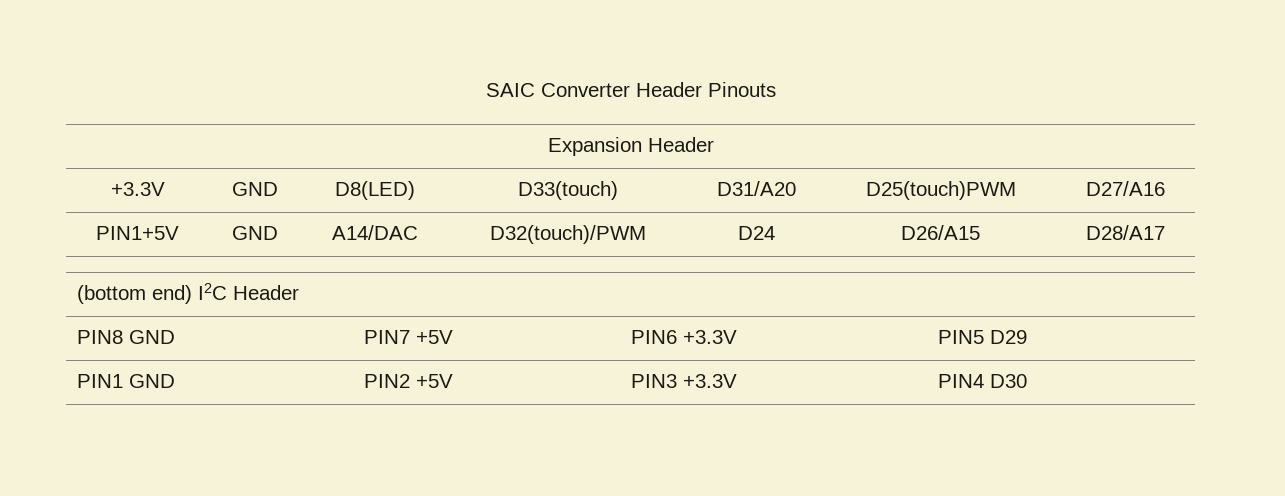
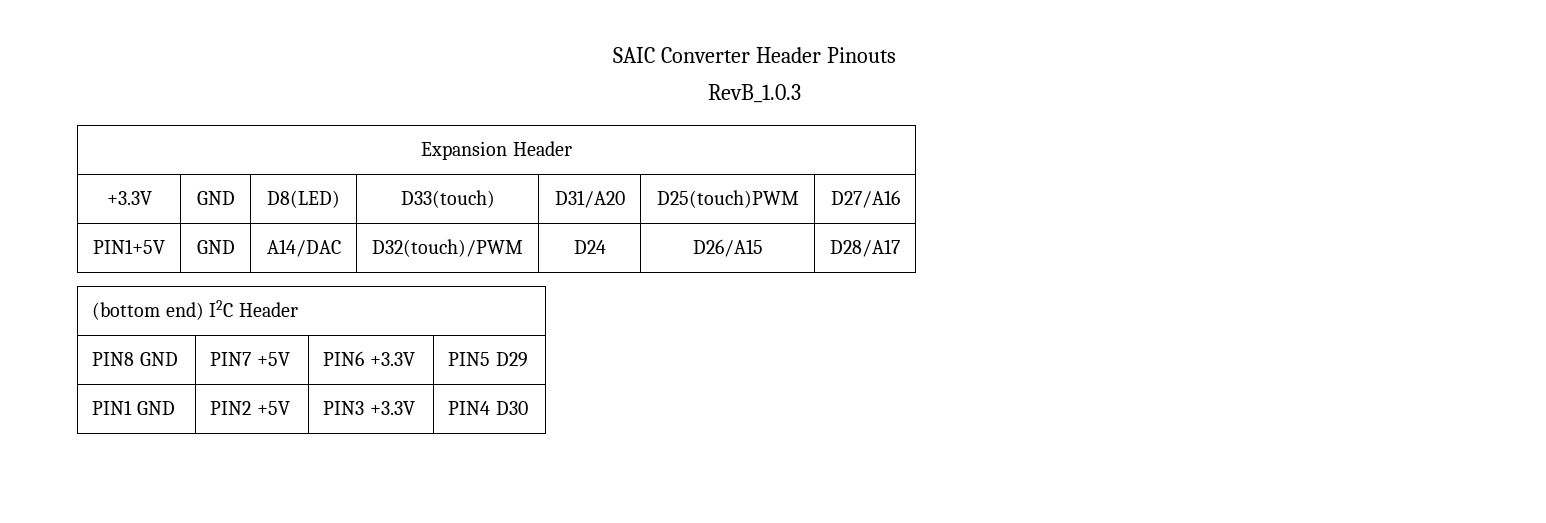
+ RevB_1.0.3

